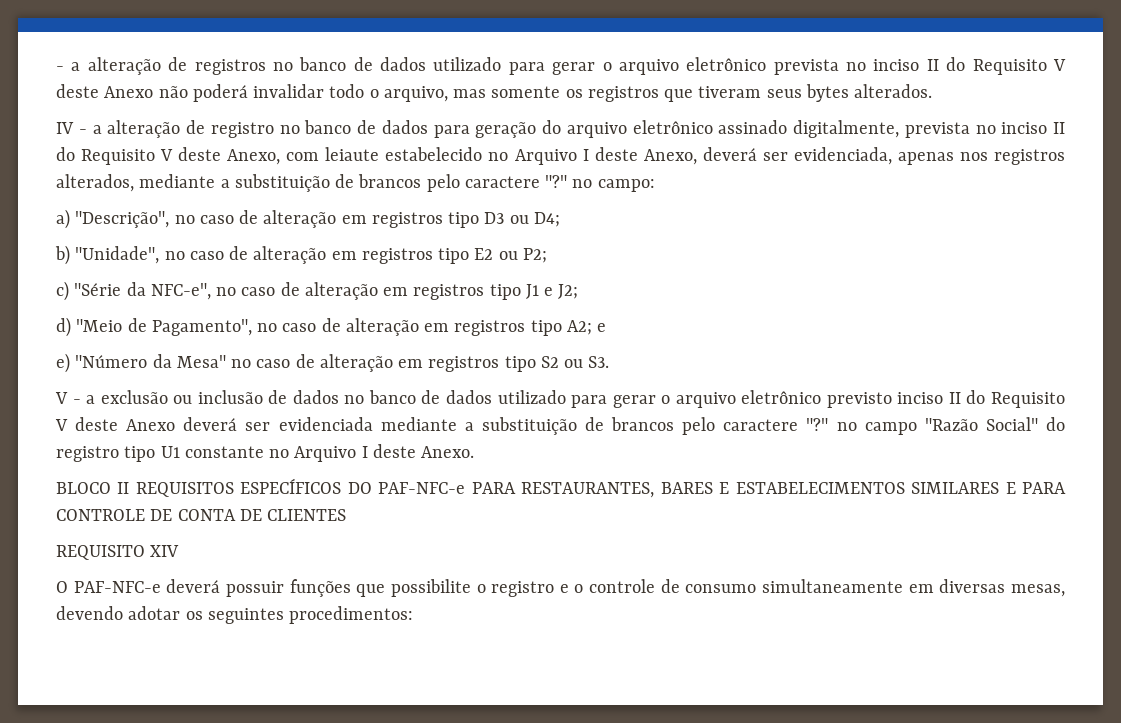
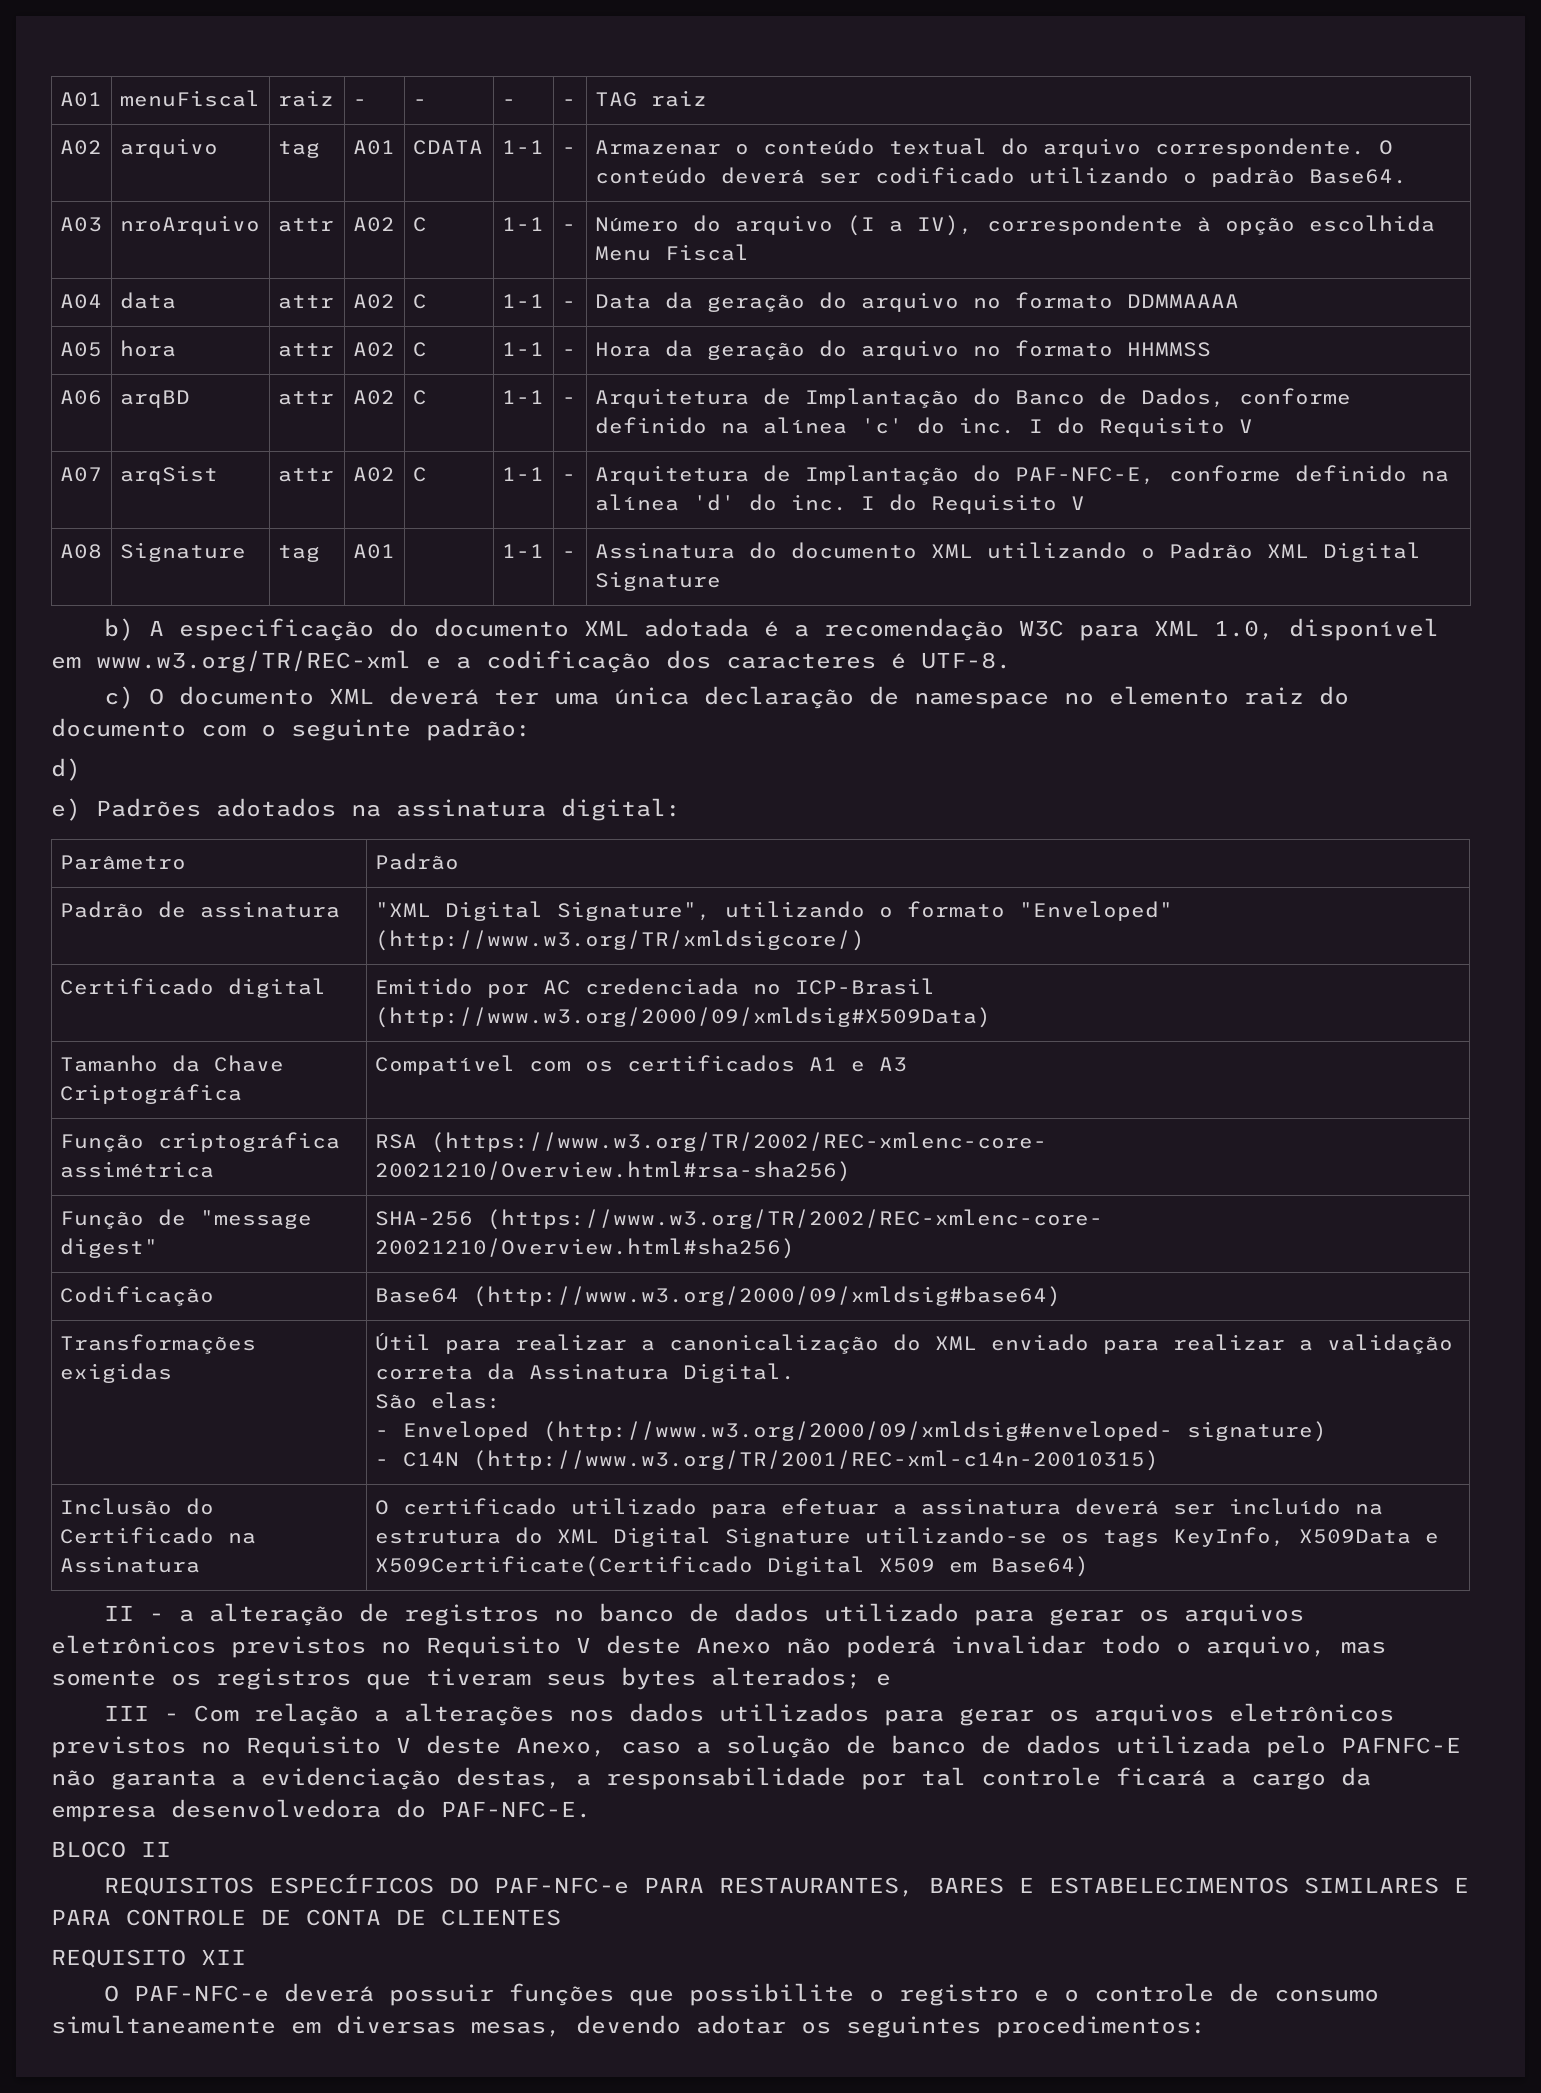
- - a alteração de registros no banco de dados utilizado para gerar o arquivo eletrônico prevista no inciso II do Requisito V deste Anexo não poderá invalidar todo o arquivo, mas somente os registros que tiveram seus bytes alterados.
- IV - a alteração de registro no banco de dados para geração do arquivo eletrônico assinado digitalmente, prevista no inciso II do Requisito V deste Anexo, com leiaute estabelecido no Arquivo I deste Anexo, deverá ser evidenciada, apenas nos registros alterados, mediante a substituição de brancos pelo caractere "?" no campo:
- a) "Descrição", no caso de alteração em registros tipo D3 ou D4;
- b) "Unidade", no caso de alteração em registros tipo E2 ou P2;
- c) "Série da NFC-e", no caso de alteração em registros tipo J1 e J2;
- d) "Meio de Pagamento", no caso de alteração em registros tipo A2; e
- e) "Número da Mesa" no caso de alteração em registros tipo S2 ou S3.
- V - a exclusão ou inclusão de dados no banco de dados utilizado para gerar o arquivo eletrônico previsto inciso II do Requisito V deste Anexo deverá ser evidenciada mediante a substituição de brancos pelo caractere "?" no campo "Razão Social" do registro tipo U1 constante no Arquivo I deste Anexo.
+ A01 | menuFiscal | raiz | - | - | - | - | TAG raiz
+ A02 | arquivo | tag | A01 | CDATA | 1-1 | - | Armazenar o conteúdo textual do arquivo correspondente. O conteúdo deverá ser codificado utilizando o padrão Base64.
+ A03 | nroArquivo | attr | A02 | C | 1-1 | - | Número do arquivo (I a IV), correspondente à opção escolhida Menu Fiscal
+ A04 | data | attr | A02 | C | 1-1 | - | Data da geração do arquivo no formato DDMMAAAA
+ A05 | hora | attr | A02 | C | 1-1 | - | Hora da geração do arquivo no formato HHMMSS
+ A06 | arqBD | attr | A02 | C | 1-1 | - | Arquitetura de Implantação do Banco de Dados, conforme definido na alínea 'c' do inc. I do Requisito V
+ A07 | arqSist | attr | A02 | C | 1-1 | - | Arquitetura de Implantação do PAF-NFC-E, conforme definido na alínea 'd' do inc. I do Requisito V
+ A08 | Signature | tag | A01 | | 1-1 | - | Assinatura do documento XML utilizando o Padrão XML Digital Signature
+ b) A especificação do documento XML adotada é a recomendação W3C para XML 1.0, disponível em www.w3.org/TR/REC-xml e a codificação dos caracteres é UTF-8.
+ c) O documento XML deverá ter uma única declaração de namespace no elemento raiz do documento com o seguinte padrão:
+ d)
+ e) Padrões adotados na assinatura digital:
+ Parâmetro | Padrão
+ Padrão de assinatura | "XML Digital Signature", utilizando o formato "Enveloped" (http://www.w3.org/TR/xmldsigcore/)
+ Certificado digital | Emitido por AC credenciada no ICP-Brasil (http://www.w3.org/2000/09/xmldsig#X509Data)
+ Tamanho da Chave Criptográfica | Compatível com os certificados A1 e A3
+ Função criptográfica assimétrica | RSA (https://www.w3.org/TR/2002/REC-xmlenc-core- 20021210/Overview.html#rsa-sha256)
+ Função de "message digest" | SHA-256 (https://www.w3.org/TR/2002/REC-xmlenc-core- 20021210/Overview.html#sha256)
+ Codificação | Base64 (http://www.w3.org/2000/09/xmldsig#base64)
+ Transformações exigidas | Útil para realizar a canonicalização do XML enviado para realizar a validação correta da Assinatura Digital.
+ São elas:
+ - Enveloped (http://www.w3.org/2000/09/xmldsig#enveloped- signature)
+ - C14N (http://www.w3.org/TR/2001/REC-xml-c14n-20010315)
+ Inclusão do Certificado na Assinatura | O certificado utilizado para efetuar a assinatura deverá ser incluído na estrutura do XML Digital Signature utilizando-se os tags KeyInfo, X509Data e X509Certificate(Certificado Digital X509 em Base64)
+ II - a alteração de registros no banco de dados utilizado para gerar os arquivos eletrônicos previstos no Requisito V deste Anexo não poderá invalidar todo o arquivo, mas somente os registros que tiveram seus bytes alterados; e
+ III - Com relação a alterações nos dados utilizados para gerar os arquivos eletrônicos previstos no Requisito V deste Anexo, caso a solução de banco de dados utilizada pelo PAFNFC-E não garanta a evidenciação destas, a responsabilidade por tal controle ficará a cargo da empresa desenvolvedora do PAF-NFC-E.
- BLOCO II REQUISITOS ESPECÍFICOS DO PAF-NFC-e PARA RESTAURANTES, BARES E ESTABELECIMENTOS SIMILARES E PARA CONTROLE DE CONTA DE CLIENTES
+ BLOCO II
+ REQUISITOS ESPECÍFICOS DO PAF-NFC-e PARA RESTAURANTES, BARES E ESTABELECIMENTOS SIMILARES E PARA CONTROLE DE CONTA DE CLIENTES
- REQUISITO XIV
+ REQUISITO XII

